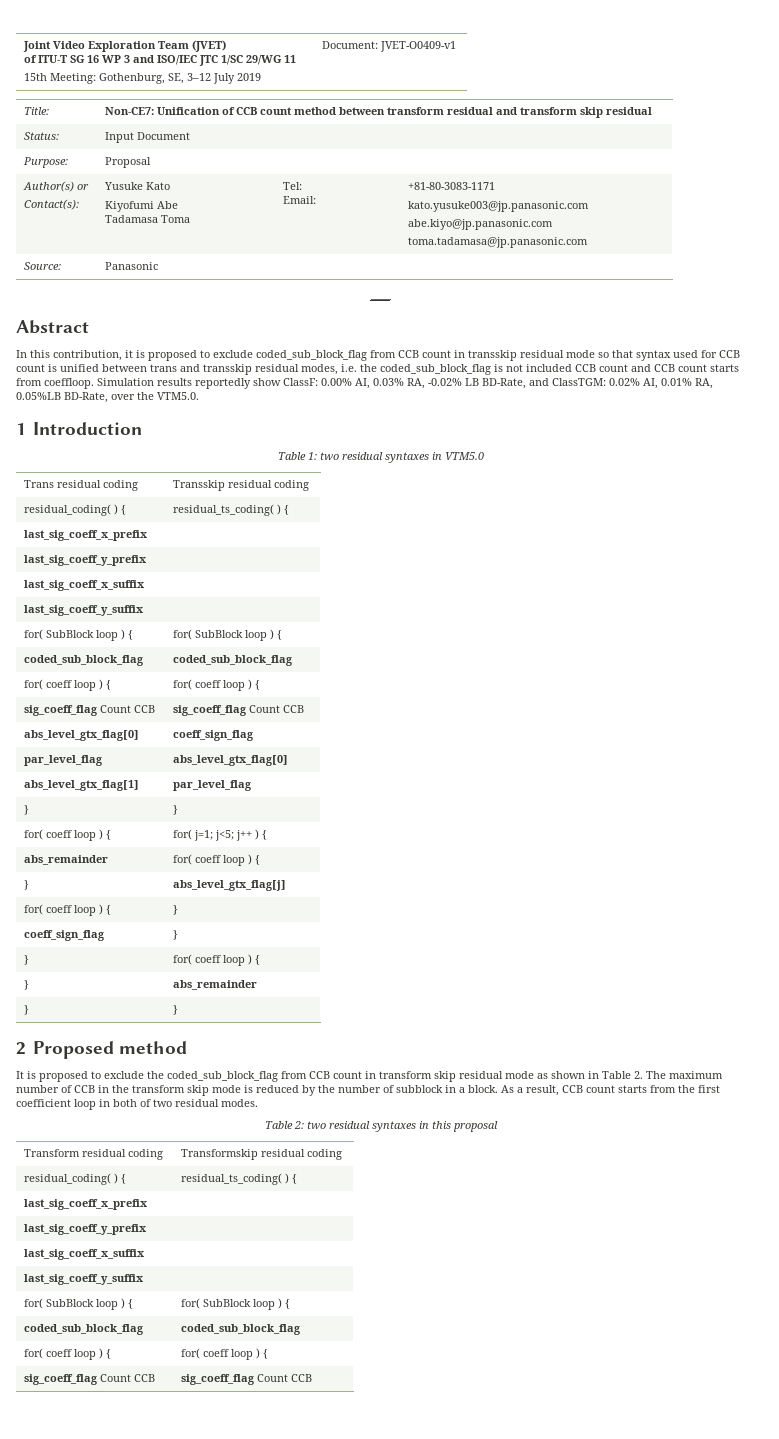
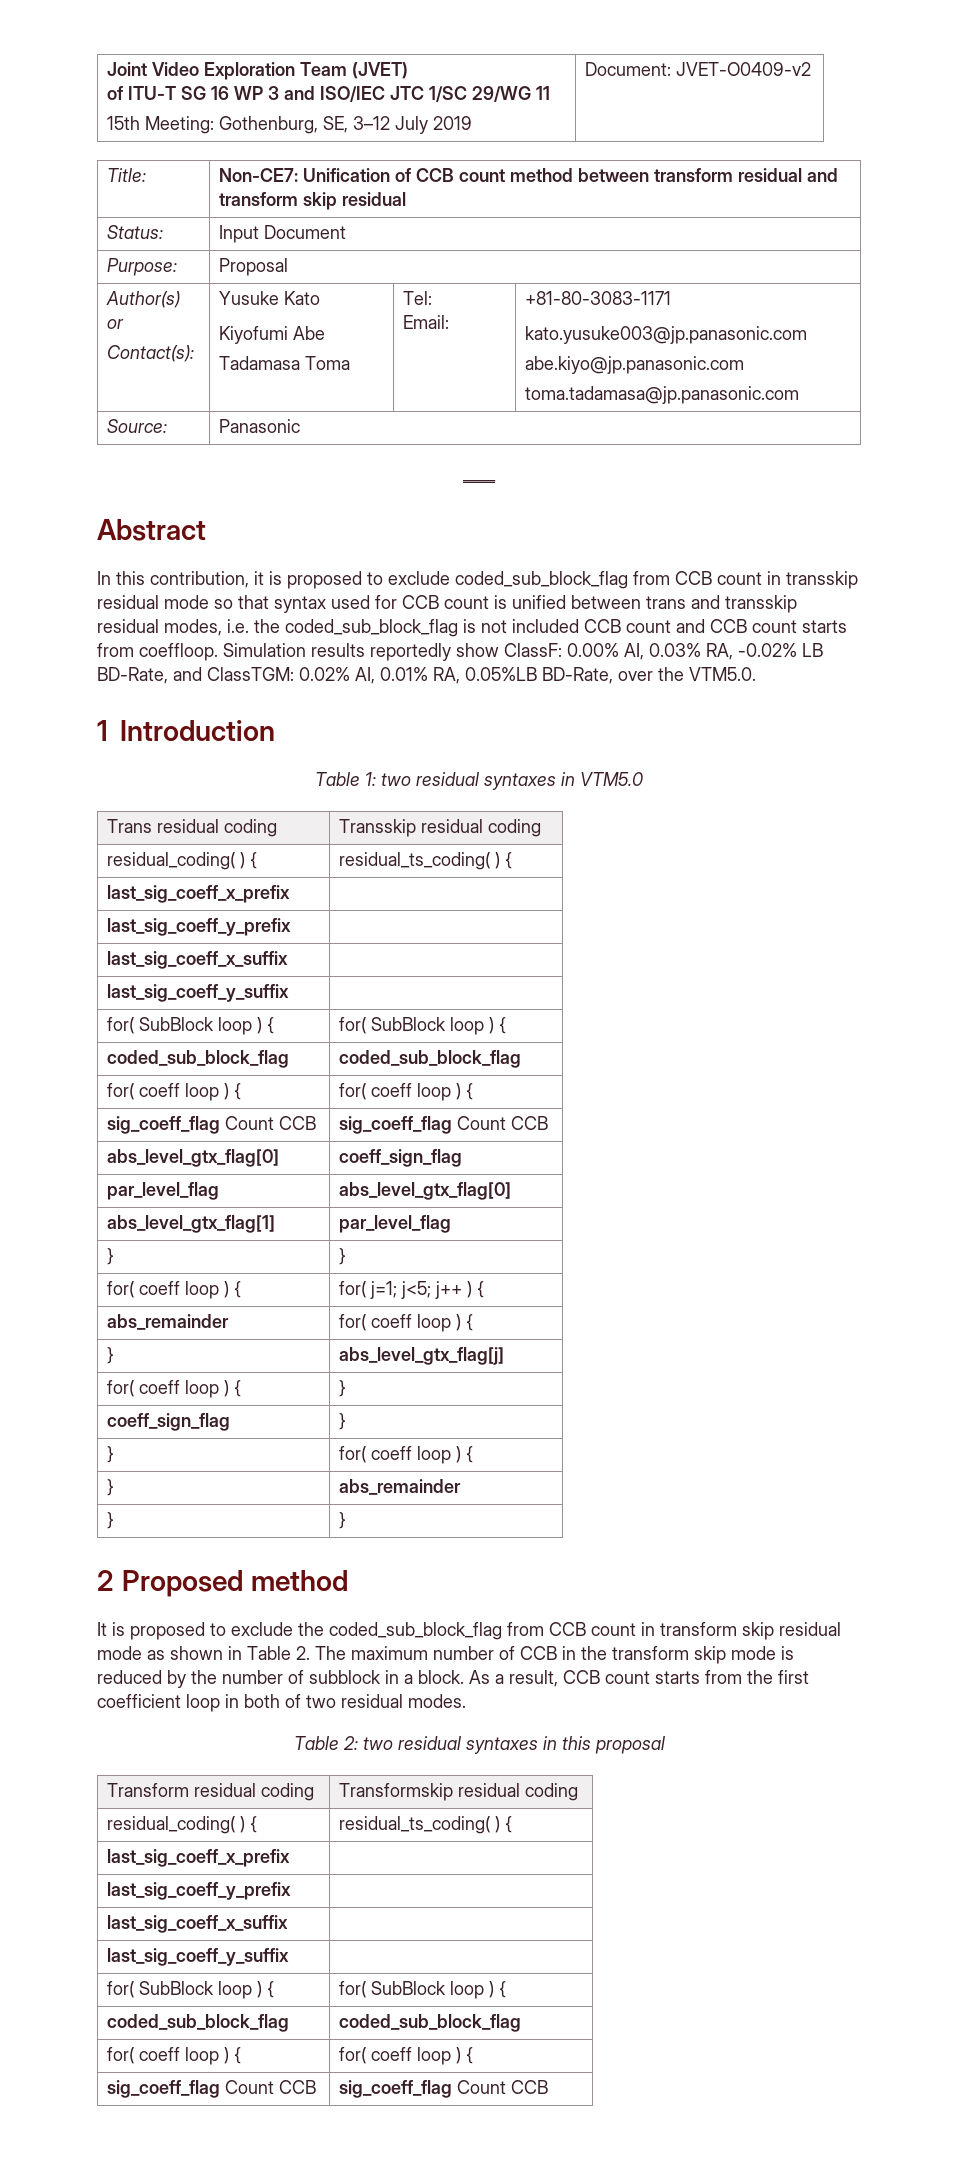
  Joint Video Exploration Team (JVET)
  of ITU-T SG 16 WP 3 and ISO/IEC JTC 1/SC 29/WG 11
- 15th Meeting: Gothenburg, SE, 3–12 July 2019 | Document: JVET-O0409-v1
+ 15th Meeting: Gothenburg, SE, 3–12 July 2019 | Document: JVET-O0409-v2

